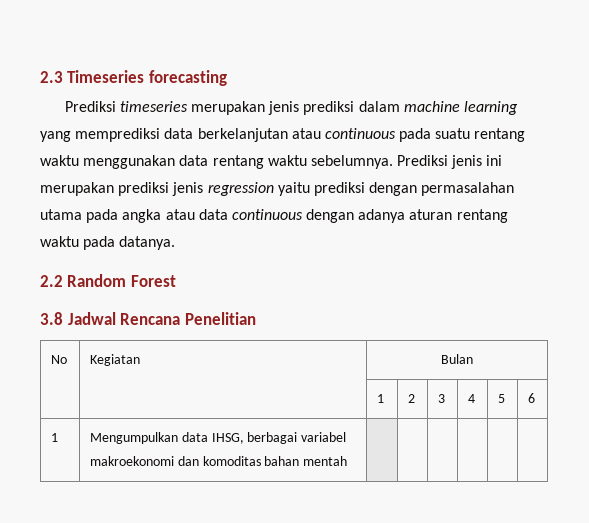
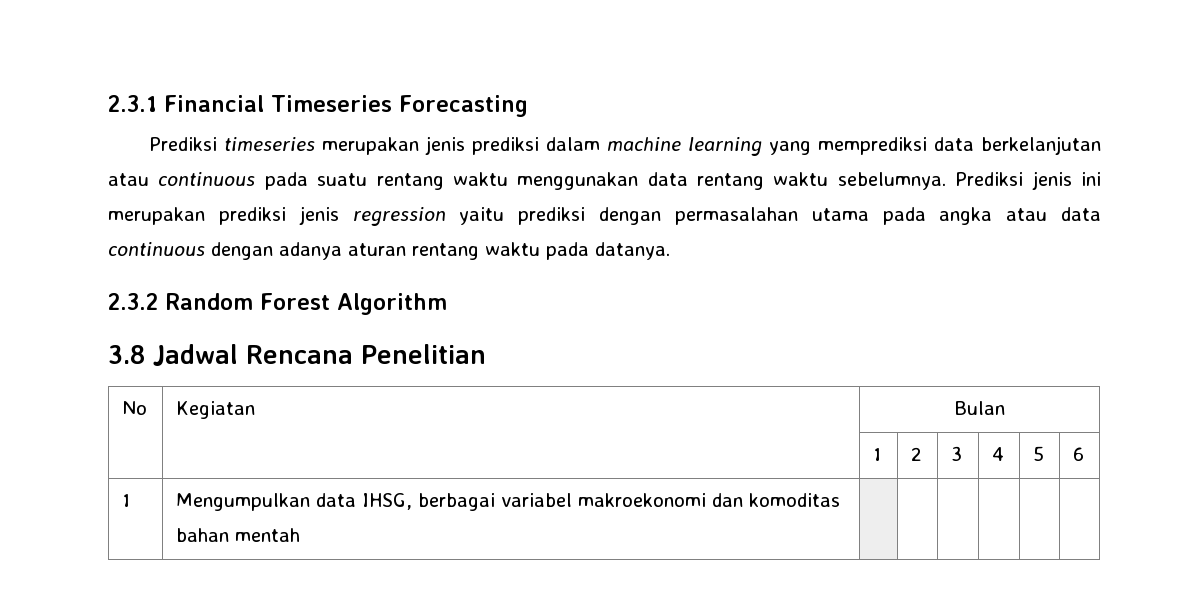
- 2.3 Timeseries forecasting
+ 2.3.1 Financial Timeseries Forecasting
- 2.2 Random Forest
+ 2.3.2 Random Forest Algorithm

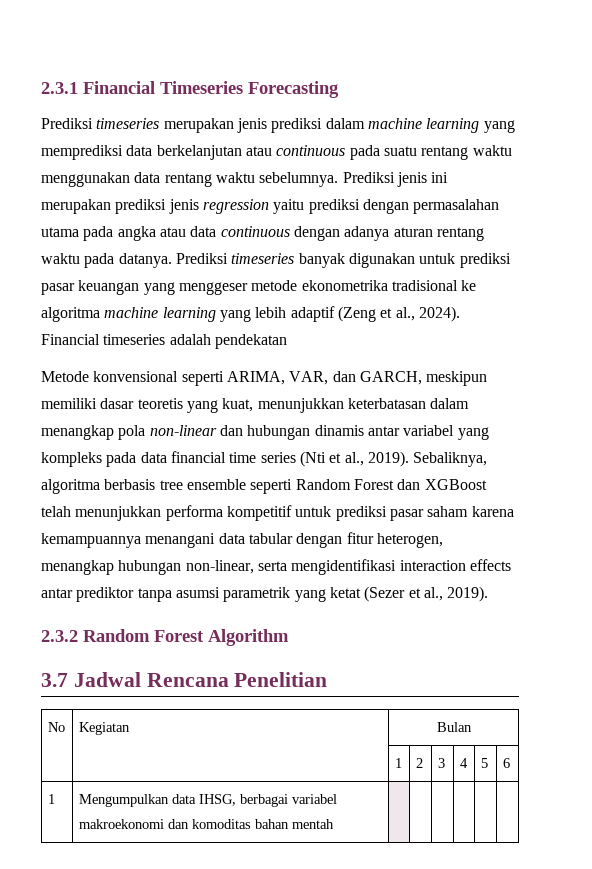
+ Prediksi timeseries banyak digunakan untuk prediksi pasar keuangan yang menggeser metode ekonometrika tradisional ke algoritma machine learning yang lebih adaptif (Zeng et al., 2024). Financial timeseries adalah pendekatan
+ Metode konvensional seperti ARIMA, VAR, dan GARCH, meskipun memiliki dasar teoretis yang kuat, menunjukkan keterbatasan dalam menangkap pola non-linear dan hubungan dinamis antar variabel yang kompleks pada data financial time series (Nti et al., 2019). Sebaliknya, algoritma berbasis tree ensemble seperti Random Forest dan XGBoost telah menunjukkan performa kompetitif untuk prediksi pasar saham karena kemampuannya menangani data tabular dengan fitur heterogen, menangkap hubungan non-linear, serta mengidentifikasi interaction effects antar prediktor tanpa asumsi parametrik yang ketat (Sezer et al., 2019).
- 3.8 Jadwal Rencana Penelitian
+ 3.7 Jadwal Rencana Penelitian

